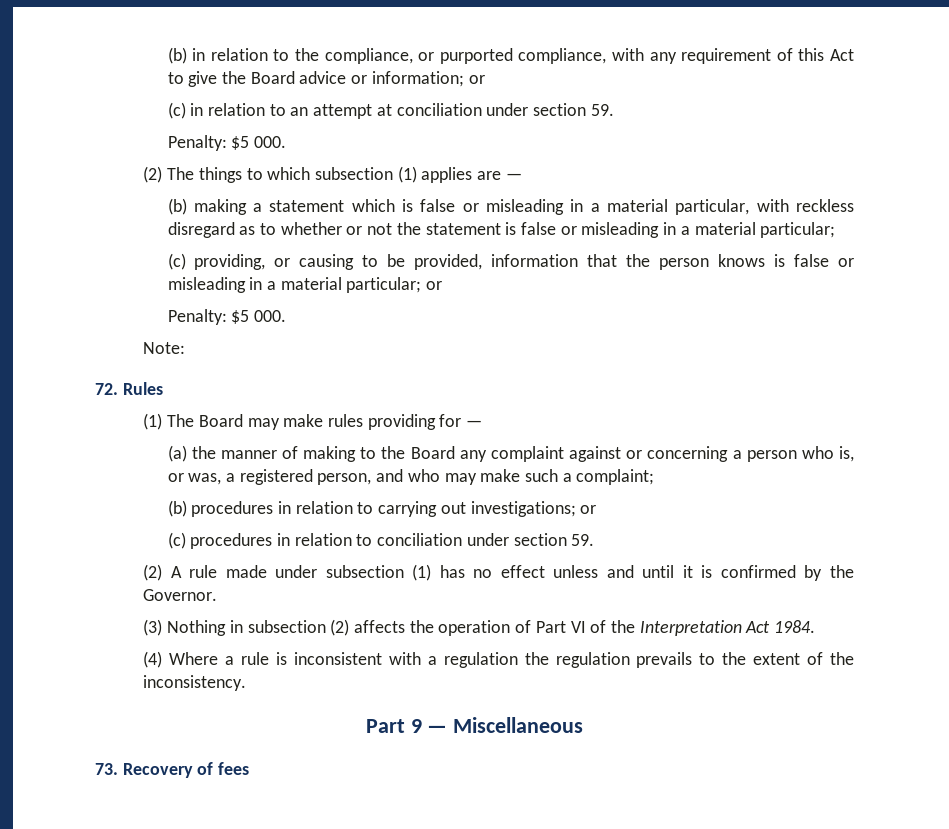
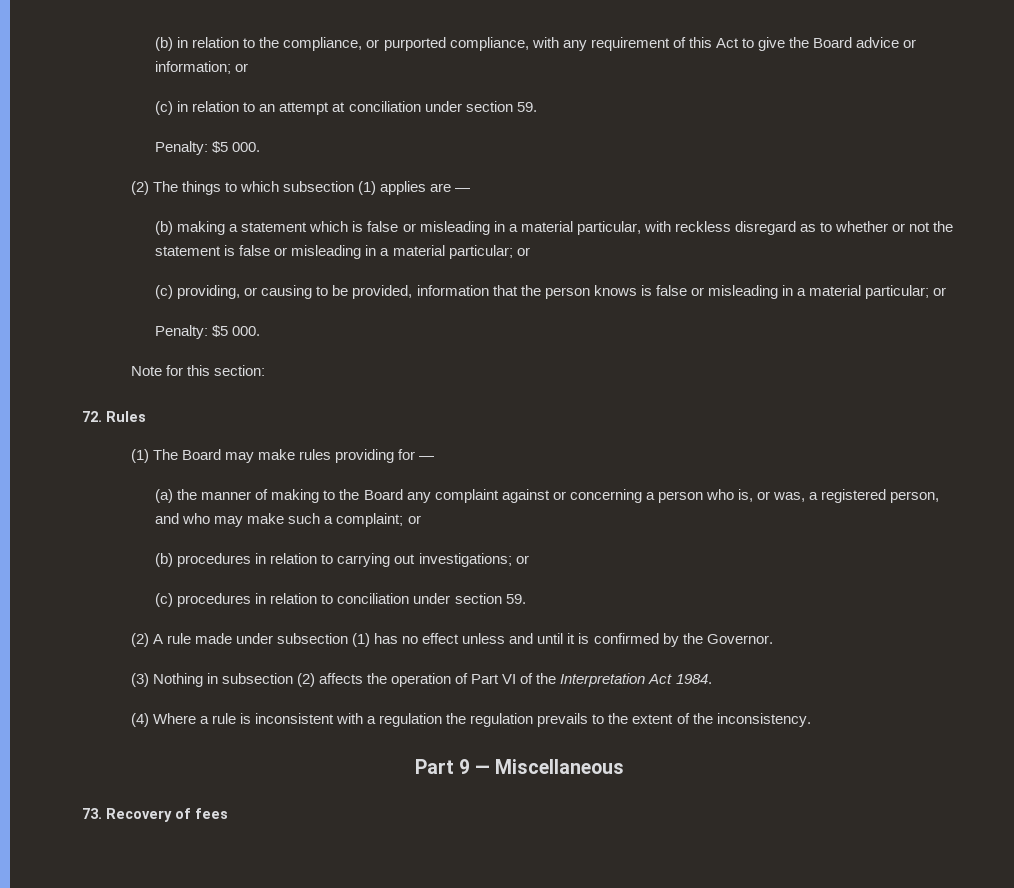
- (b) making a statement which is false or misleading in a material particular, with reckless disregard as to whether or not the statement is false or misleading in a material particular;
+ (b) making a statement which is false or misleading in a material particular, with reckless disregard as to whether or not the statement is false or misleading in a material particular; or
- Note:
+ Note for this section:
- (a) the manner of making to the Board any complaint against or concerning a person who is, or was, a registered person, and who may make such a complaint;
+ (a) the manner of making to the Board any complaint against or concerning a person who is, or was, a registered person, and who may make such a complaint; or

